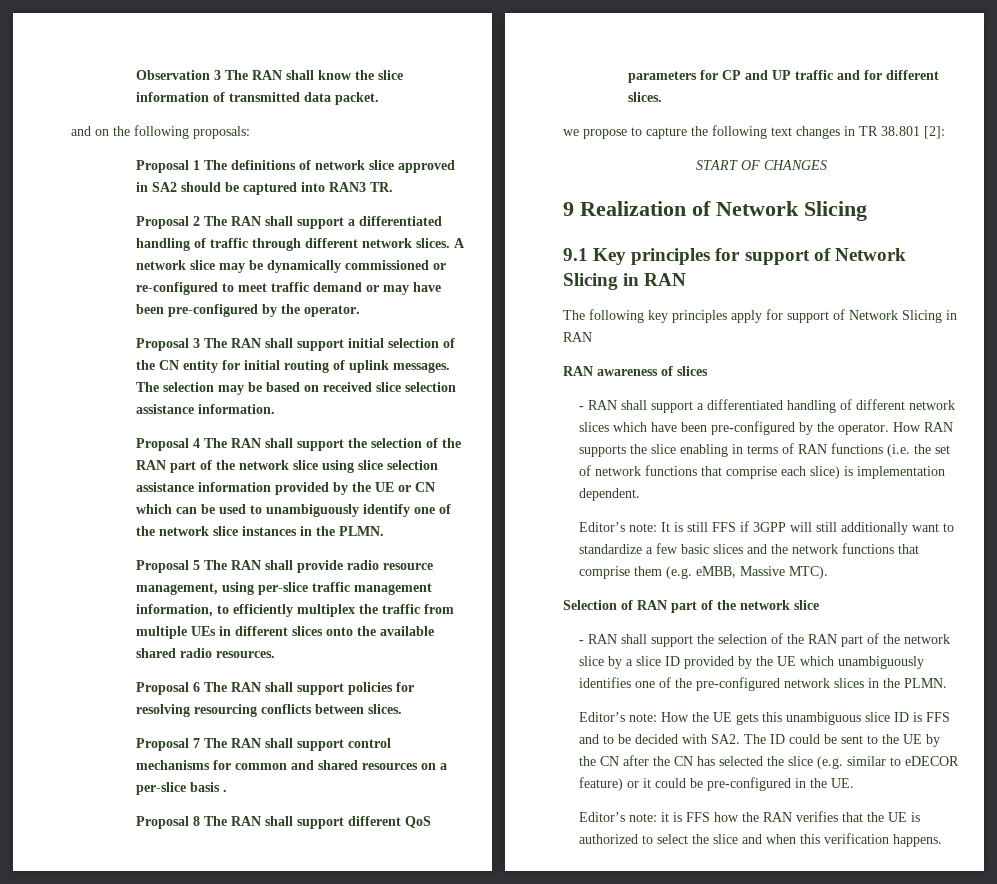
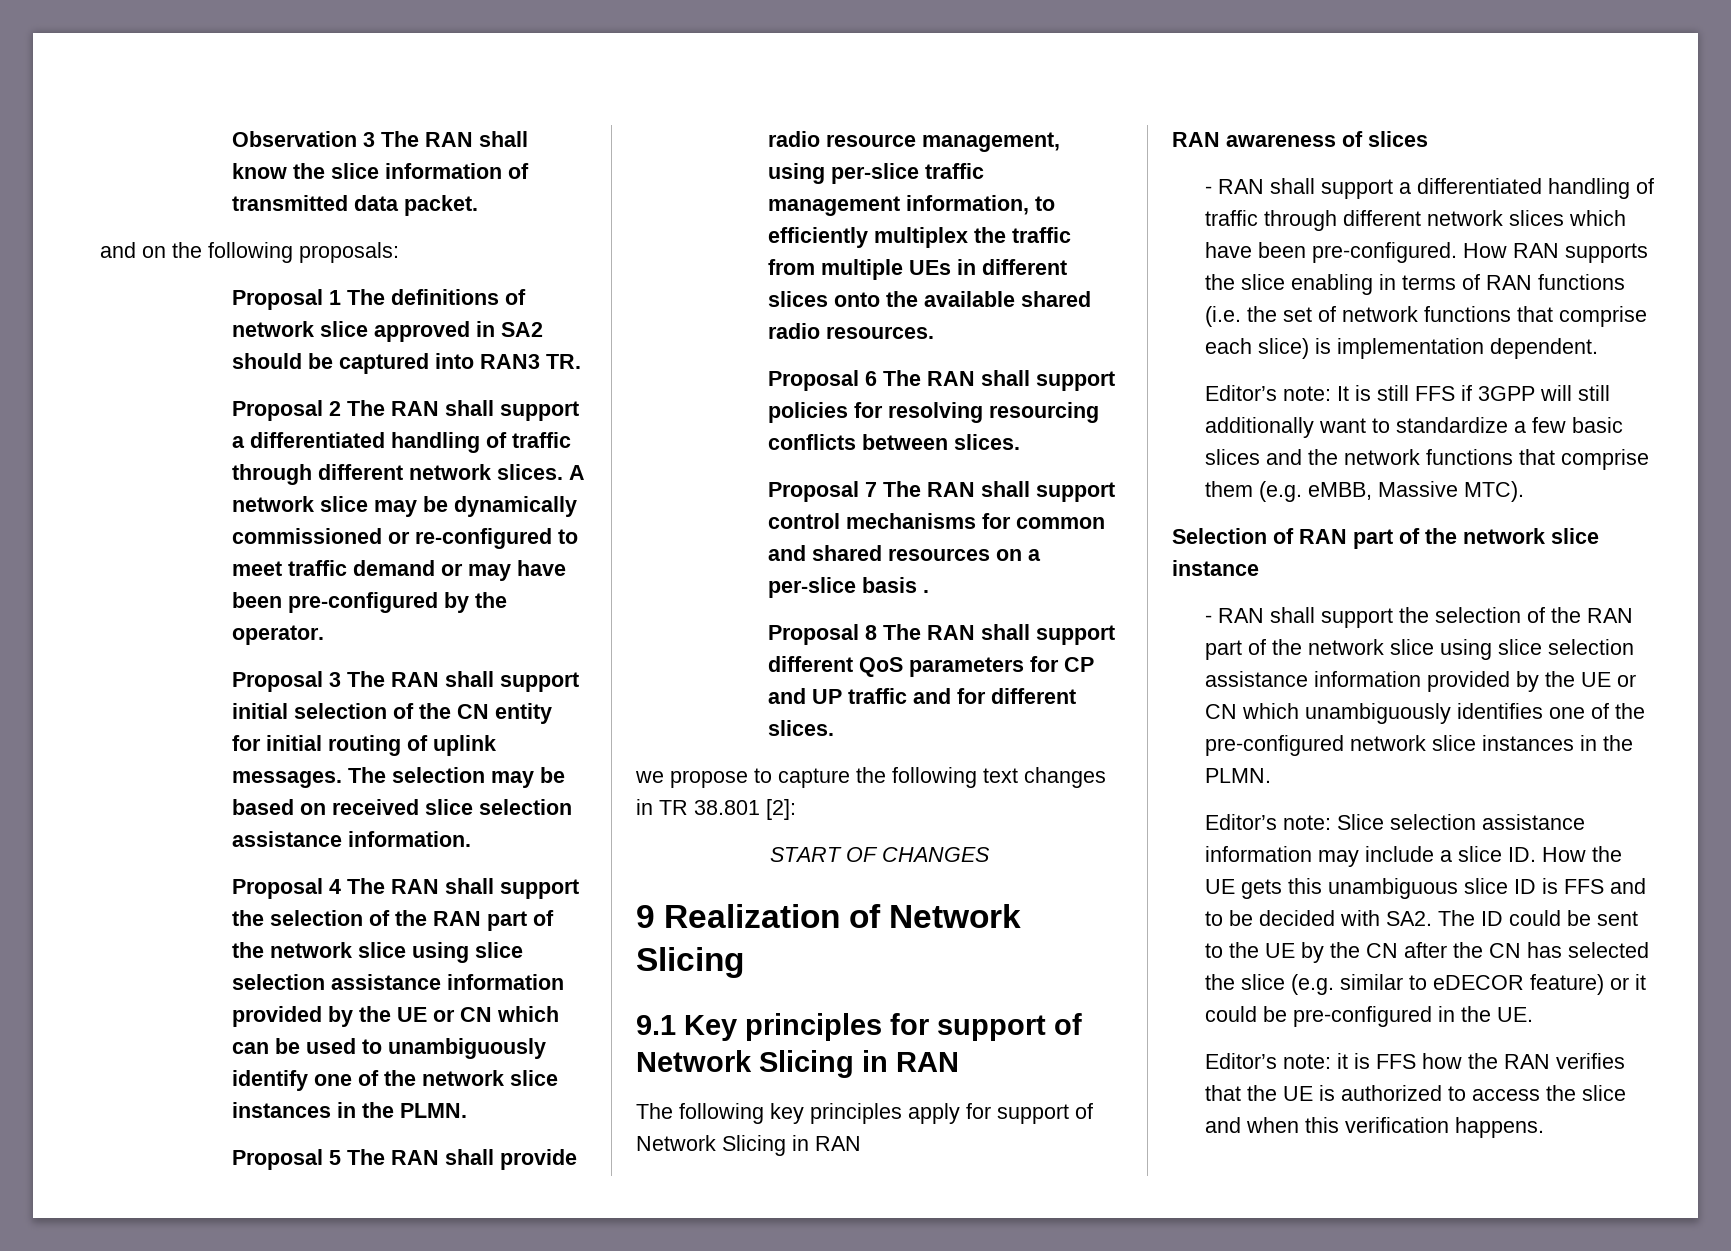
- - RAN shall support a differentiated handling of different network slices which have been pre-configured by the operator.
+ - RAN shall support a differentiated handling of traffic through different network slices which have been pre-configured.
- Selection of RAN part of the network slice
+ Selection of RAN part of the network slice instance
- - RAN shall support the selection of the RAN part of the network slice by a slice ID provided by the UE which unambiguously identifies one of the pre-configured network slices in the PLMN.
+ - RAN shall support the selection of the RAN part of the network slice using slice selection assistance information provided by the UE or CN which unambiguously identifies one of the pre-configured network slice instances in the PLMN.
- Editor’s note: How the UE gets this unambiguous slice ID is FFS and to be decided with SA2. The ID could be sent to the UE by the CN after the CN has selected the slice (e.g. similar to eDECOR feature) or it could be pre-configured in the UE.
+ Editor’s note: Slice selection assistance information may include a slice ID. How the UE gets this unambiguous slice ID is FFS and to be decided with SA2. The ID could be sent to the UE by the CN after the CN has selected the slice (e.g. similar to eDECOR feature) or it could be pre-configured in the UE.
- Editor’s note: it is FFS how the RAN verifies that the UE is authorized to select the slice and when this verification happens.
+ Editor’s note: it is FFS how the RAN verifies that the UE is authorized to access the slice and when this verification happens.

